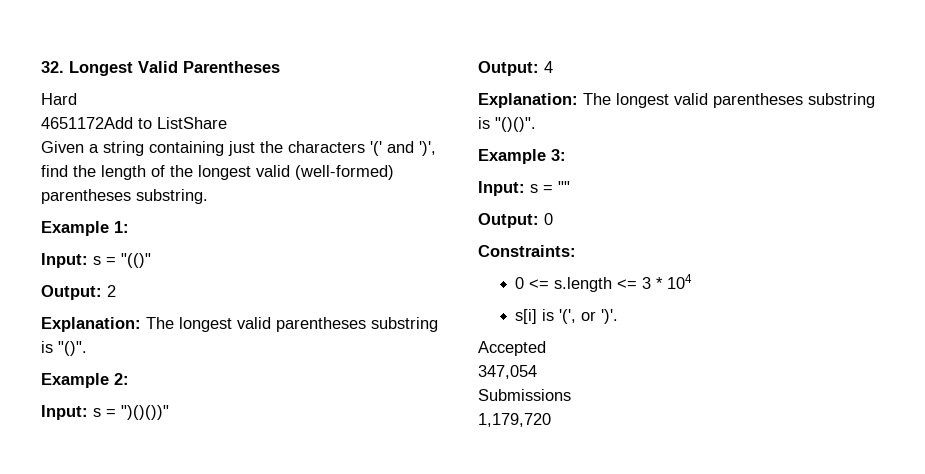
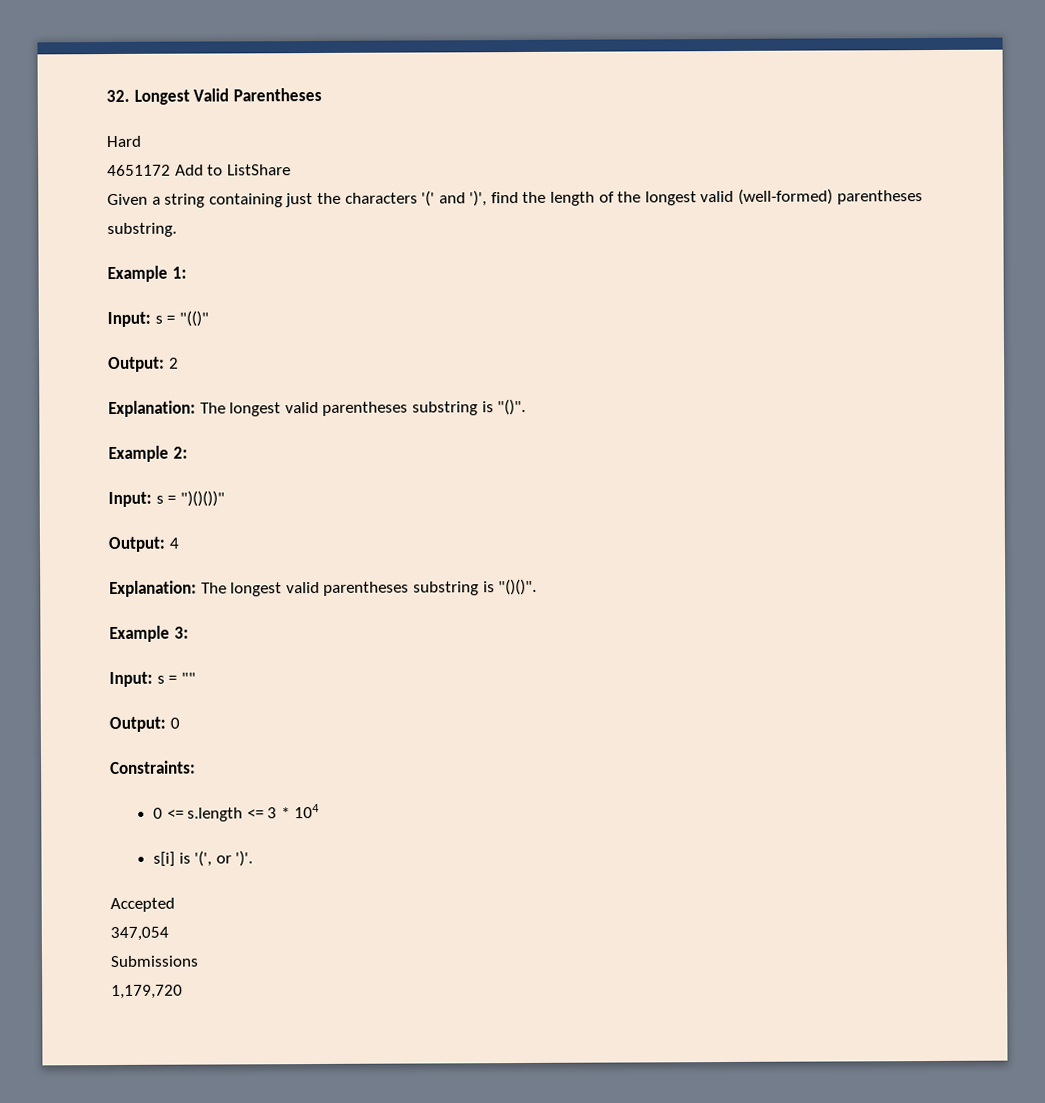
- 4651172Add to ListShare
+ 4651172 Add to ListShare

